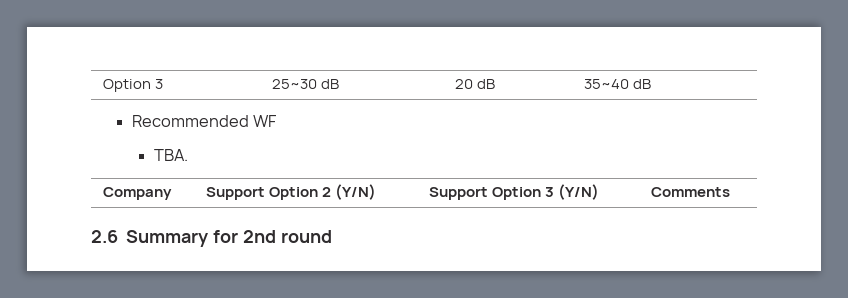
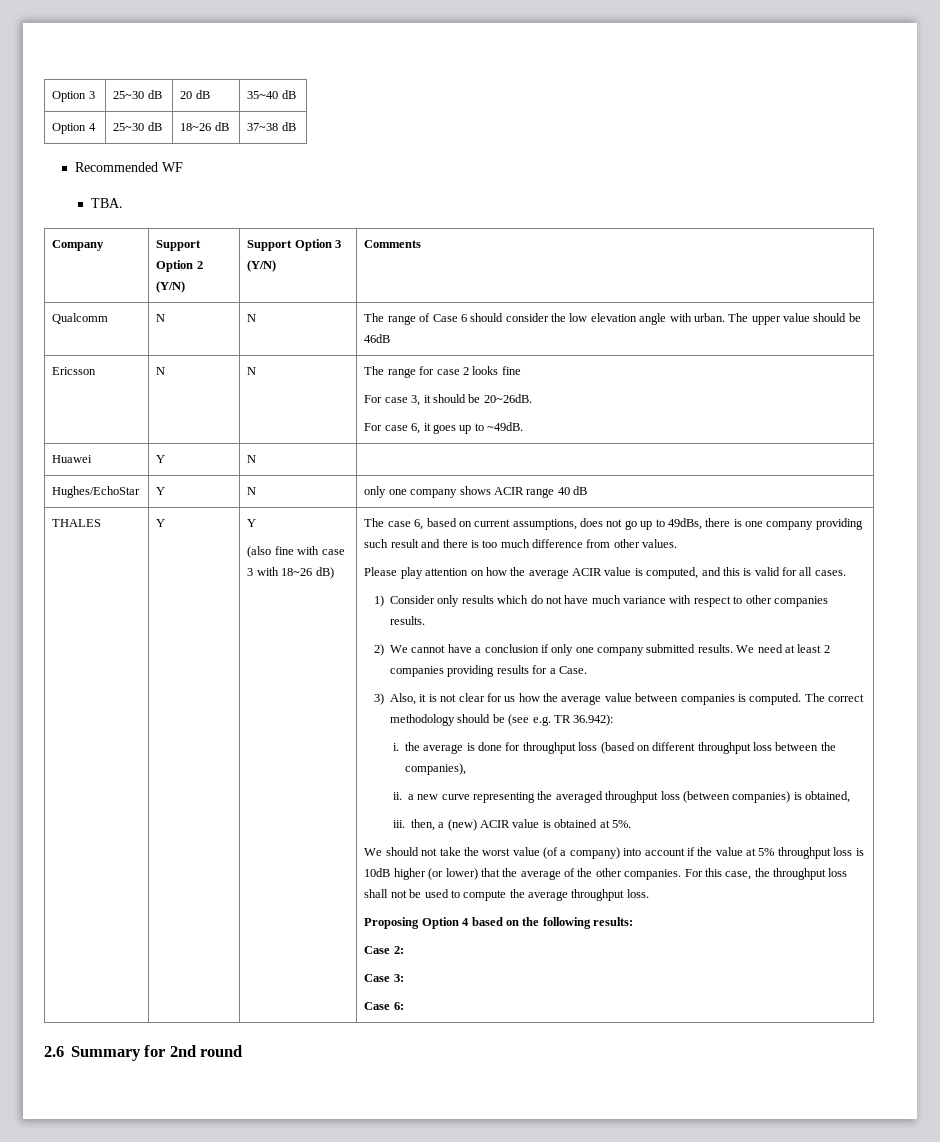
+ Option 4 | 25~30 dB | 18~26 dB | 37~38 dB
+ Qualcomm | N | N | The range of Case 6 should consider the low elevation angle with urban. The upper value should be 46dB
+ Ericsson | N | N | The range for case 2 looks fine
+ For case 3, it should be 20~26dB.
+ For case 6, it goes up to ~49dB.
+ Huawei | Y | N |
+ Hughes/EchoStar | Y | N | only one company shows ACIR range 40 dB
+ THALES | Y | Y
+ (also fine with case 3 with 18~26 dB) | The case 6, based on current assumptions, does not go up to 49dBs, there is one company providing such result and there is too much difference from other values.
+ Please play attention on how the average ACIR value is computed, and this is valid for all cases.
+ 1) Consider only results which do not have much variance with respect to other companies results.
+ 2) We cannot have a conclusion if only one company submitted results. We need at least 2 companies providing results for a Case.
+ 3) Also, it is not clear for us how the average value between companies is computed. The correct methodology should be (see e.g. TR 36.942):
+ i. the average is done for throughput loss (based on different throughput loss between the companies),
+ ii. a new curve representing the averaged throughput loss (between companies) is obtained,
+ iii. then, a (new) ACIR value is obtained at 5%.
+ We should not take the worst value (of a company) into account if the value at 5% throughput loss is 10dB higher (or lower) that the average of the other companies. For this case, the throughput loss shall not be used to compute the average throughput loss.
+ Proposing Option 4 based on the following results:
+ Case 2:
+ Case 3:
+ Case 6:

